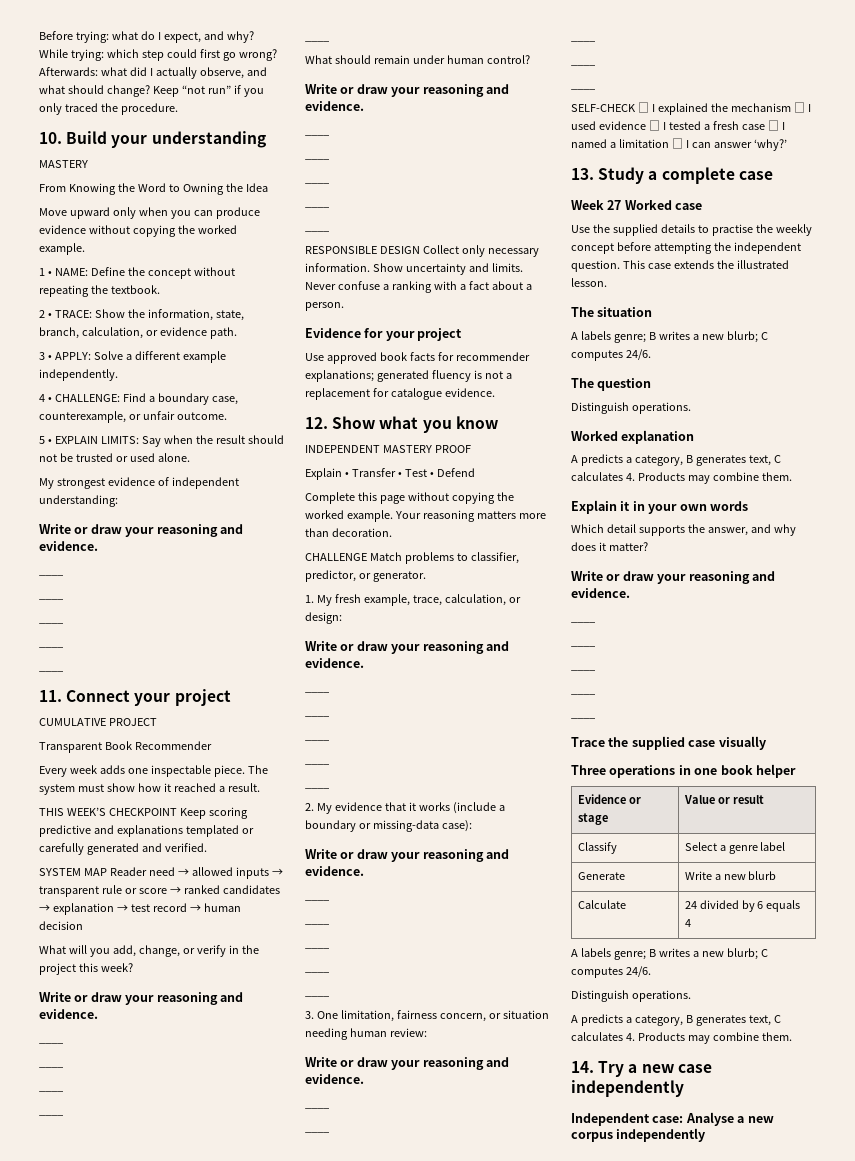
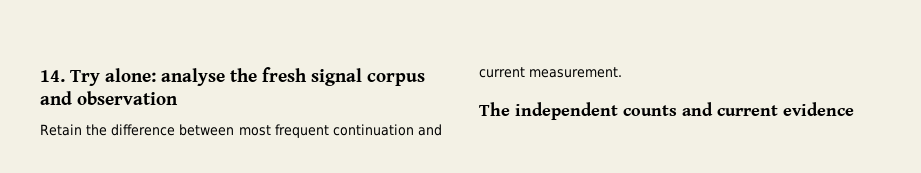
- Before trying: what do I expect, and why? While trying: which step could first go wrong? Afterwards: what did I actually observe, and what should change? Keep “not run” if you only traced the procedure.
- 10. Build your understanding
- MASTERY
- From Knowing the Word to Owning the Idea
- Move upward only when you can produce evidence without copying the worked example.
- 1 • NAME: Define the concept without repeating the textbook.
- 2 • TRACE: Show the information, state, branch, calculation, or evidence path.
- 3 • APPLY: Solve a different example independently.
- 4 • CHALLENGE: Find a boundary case, counterexample, or unfair outcome.
- 5 • EXPLAIN LIMITS: Say when the result should not be trusted or used alone.
- My strongest evidence of independent understanding:
- Write or draw your reasoning and evidence.
- ____
- ____
- ____
- ____
- ____
- 11. Connect your project
- CUMULATIVE PROJECT
- Transparent Book Recommender
- Every week adds one inspectable piece. The system must show how it reached a result.
- THIS WEEK’S CHECKPOINT Keep scoring predictive and explanations templated or carefully generated and verified.
- SYSTEM MAP Reader need → allowed inputs → transparent rule or score → ranked candidates → explanation → test record → human decision
- What will you add, change, or verify in the project this week?
- Write or draw your reasoning and evidence.
- ____
- ____
- ____
- ____
- ____
- What should remain under human control?
- Write or draw your reasoning and evidence.
- ____
- ____
- ____
- ____
- ____
- RESPONSIBLE DESIGN Collect only necessary information. Show uncertainty and limits. Never confuse a ranking with a fact about a person.
- Evidence for your project
- Use approved book facts for recommender explanations; generated fluency is not a replacement for catalogue evidence.
- 12. Show what you know
- INDEPENDENT MASTERY PROOF
- Explain • Transfer • Test • Defend
- Complete this page without copying the worked example. Your reasoning matters more than decoration.
- CHALLENGE Match problems to classifier, predictor, or generator.
- 1. My fresh example, trace, calculation, or design:
- Write or draw your reasoning and evidence.
- ____
- ____
- ____
- ____
- ____
- 2. My evidence that it works (include a boundary or missing-data case):
- Write or draw your reasoning and evidence.
- ____
- ____
- ____
- ____
- ____
- 3. One limitation, fairness concern, or situation needing human review:
- Write or draw your reasoning and evidence.
- ____
- ____
- ____
- ____
- ____
- SELF-CHECK □ I explained the mechanism □ I used evidence □ I tested a fresh case □ I named a limitation □ I can answer ‘why?’
- 13. Study a complete case
- Week 27 Worked case
- Use the supplied details to practise the weekly concept before attempting the independent question. This case extends the illustrated lesson.
- The situation
- A labels genre; B writes a new blurb; C computes 24/6.
- The question
- Distinguish operations.
- Worked explanation
- A predicts a category, B generates text, C calculates 4. Products may combine them.
- Explain it in your own words
- Which detail supports the answer, and why does it matter?
- Write or draw your reasoning and evidence.
- ____
- ____
- ____
- ____
- ____
- Trace the supplied case visually
- Three operations in one book helper
- Evidence or stage | Value or result
- Classify | Select a genre label
- Generate | Write a new blurb
- Calculate | 24 divided by 6 equals 4
- A labels genre; B writes a new blurb; C computes 24/6.
- Distinguish operations.
- A predicts a category, B generates text, C calculates 4. Products may combine them.
- 14. Try a new case independently
- Independent case: Analyse a new corpus independently
+ 14. Try alone: analyse the fresh signal corpus and observation
+ Retain the difference between most frequent continuation and current measurement.
+ The independent counts and current evidence

